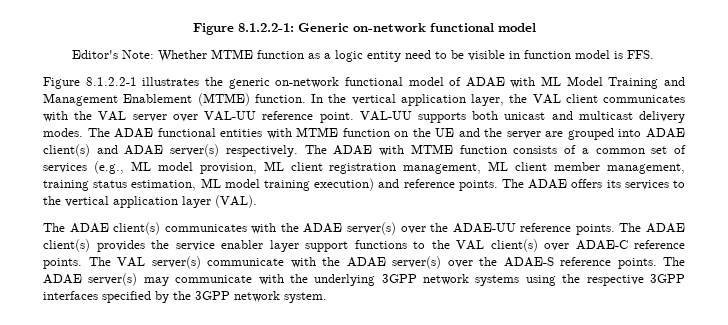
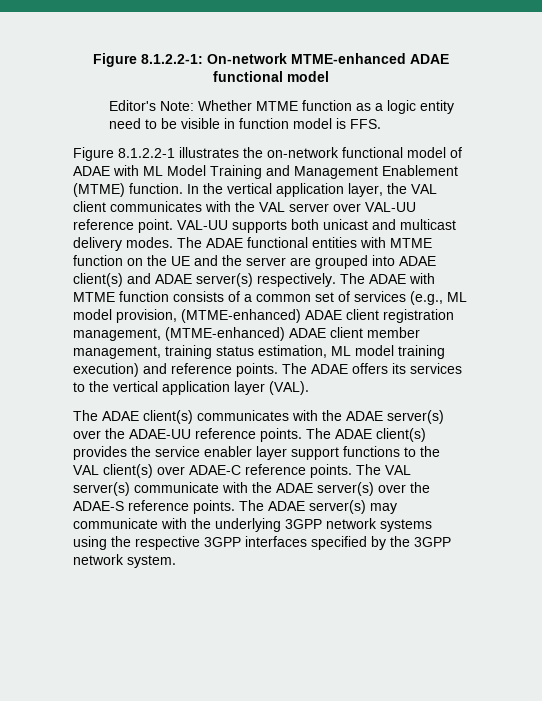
- Figure 8.1.2.2-1: Generic on-network functional model
+ Figure 8.1.2.2-1: On-network MTME-enhanced ADAE functional model
- Figure 8.1.2.2-1 illustrates the generic on-network functional model of ADAE with ML Model Training and Management Enablement (MTME) function.
+ Figure 8.1.2.2-1 illustrates the on-network functional model of ADAE with ML Model Training and Management Enablement (MTME) function.
- The ADAE with MTME function consists of a common set of services (e.g., ML model provision, ML client registration management, ML client member management, training status estimation, ML model training execution) and reference points.
+ The ADAE with MTME function consists of a common set of services (e.g., ML model provision, (MTME-enhanced) ADAE client registration management, (MTME-enhanced) ADAE client member management, training status estimation, ML model training execution) and reference points.

